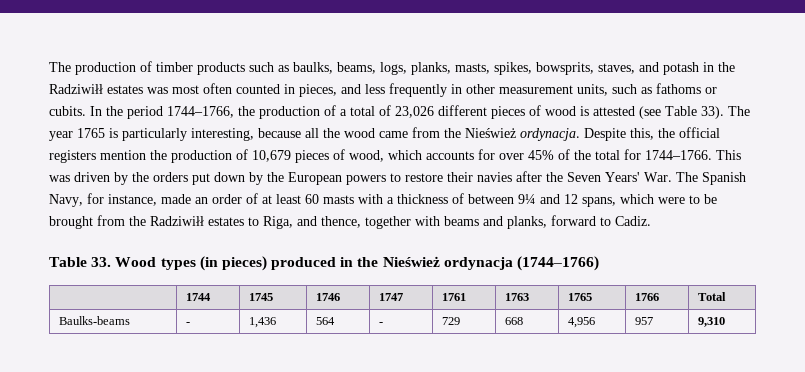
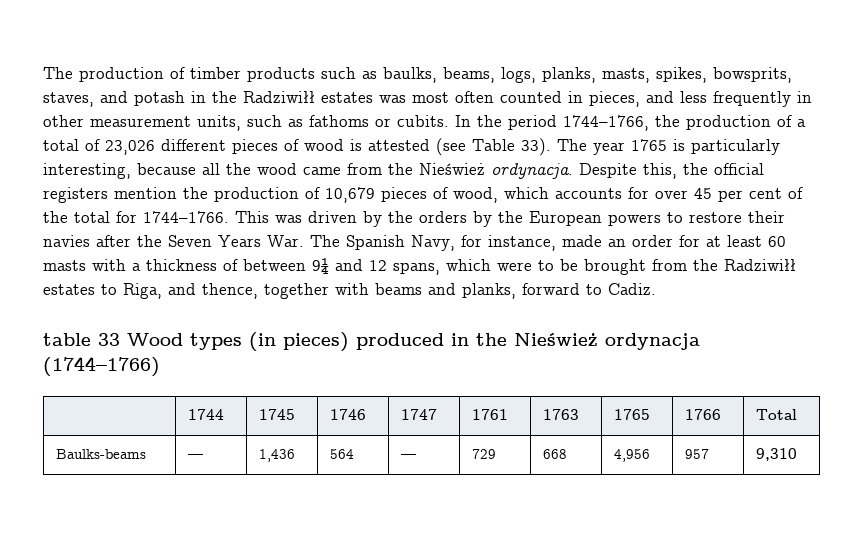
- Despite this, the official registers mention the production of 10,679 pieces of wood, which accounts for over 45% of the total for 1744–1766.
+ Despite this, the official registers mention the production of 10,679 pieces of wood, which accounts for over 45 per cent of the total for 1744–1766.
- This was driven by the orders put down by the European powers to restore their navies after the Seven Years' War. The Spanish Navy, for instance, made an order of at least 60 masts with a thickness of between 9¼ and 12 spans, which were to be brought from the Radziwiłł estates to Riga, and thence, together with beams and planks, forward to Cadiz.
+ This was driven by the orders by the European powers to restore their navies after the Seven Years War. The Spanish Navy, for instance, made an order for at least 60 masts with a thickness of between 9¼ and 12 spans, which were to be brought from the Radziwiłł estates to Riga, and thence, together with beams and planks, forward to Cadiz.
- Table 33. Wood types (in pieces) produced in the Nieśwież ordynacja (1744–1766)
+ table 33 Wood types (in pieces) produced in the Nieśwież ordynacja (1744–1766)
- Baulks-beams | - | 1,436 | 564 | - | 729 | 668 | 4,956 | 957 | 9,310
+ Baulks-beams | — | 1,436 | 564 | — | 729 | 668 | 4,956 | 957 | 9,310

